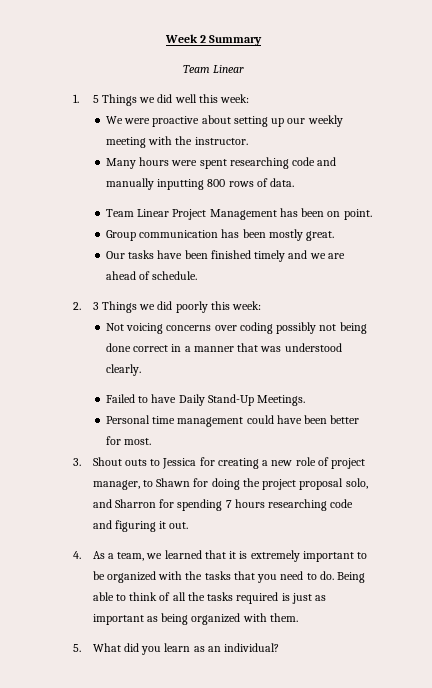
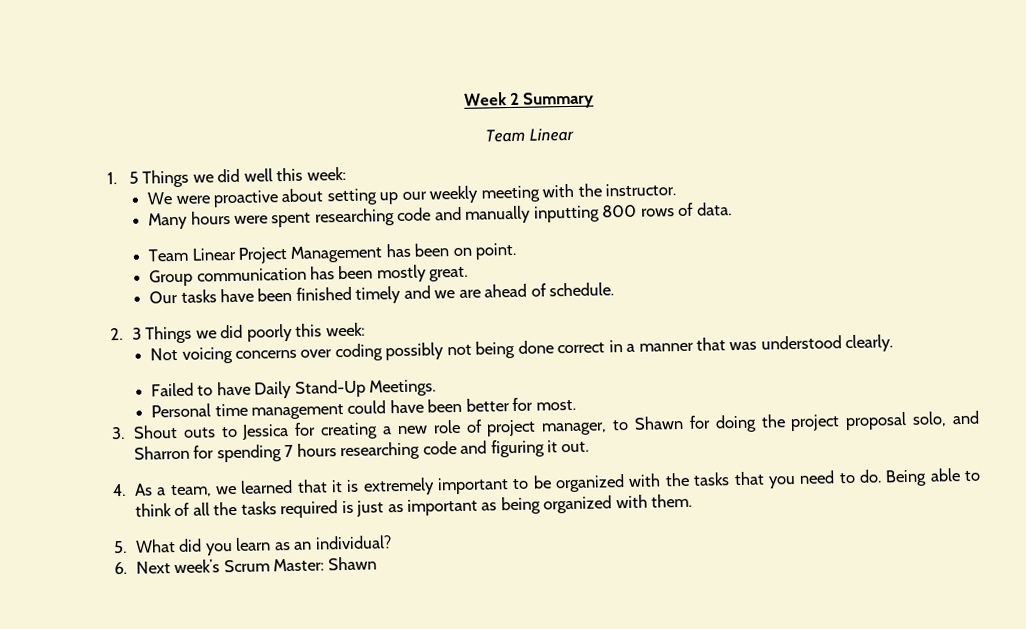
+ 6. Next week’s Scrum Master: Shawn

